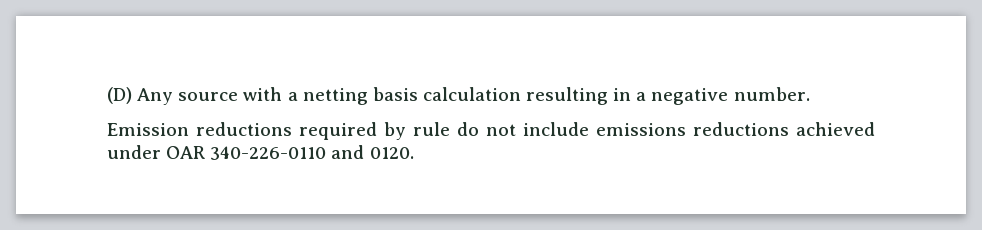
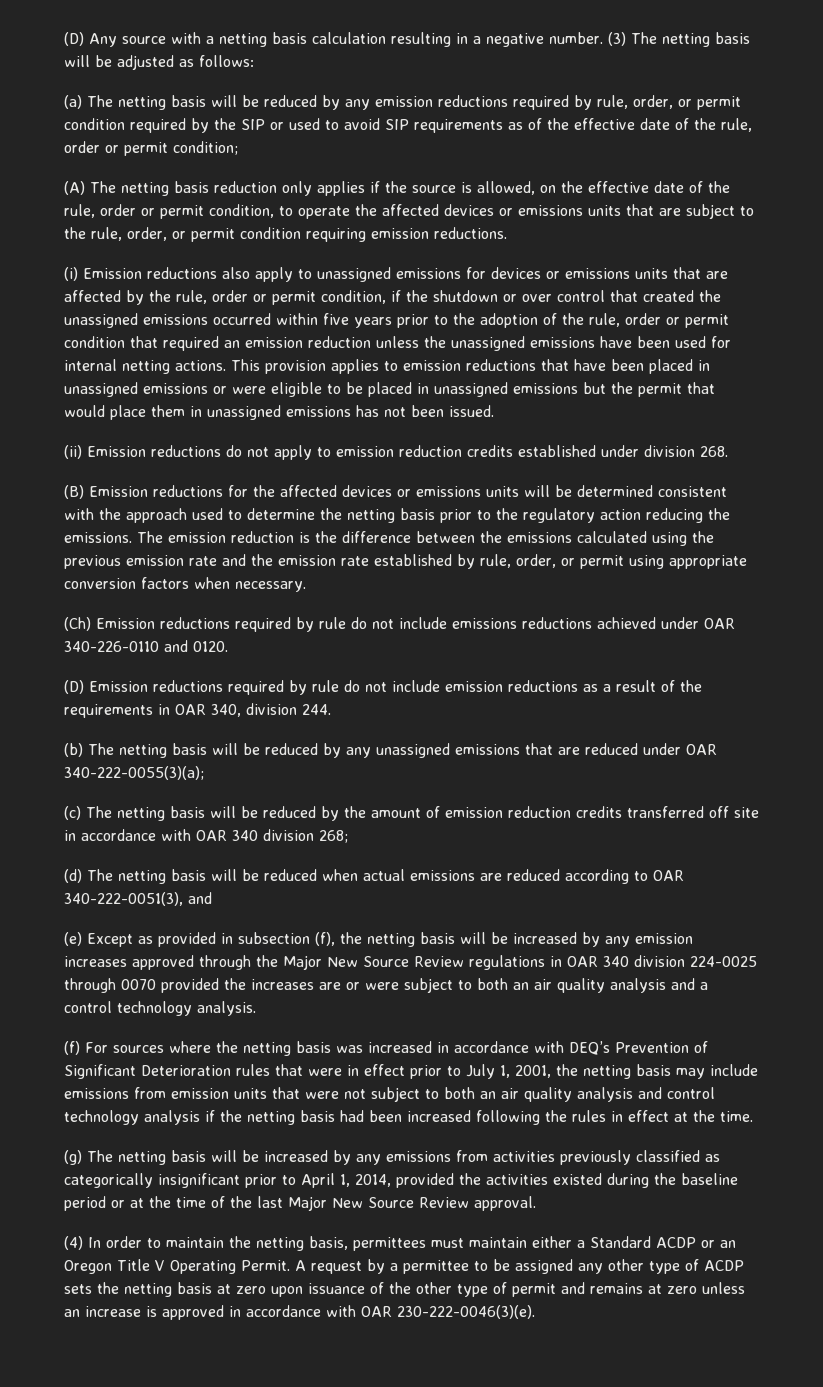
- (D) Any source with a netting basis calculation resulting in a negative number.
- Emission reductions required by rule do not include emissions reductions achieved under OAR 340-226-0110 and 0120.
+ (D) Any source with a netting basis calculation resulting in a negative number. (3) The netting basis will be adjusted as follows:
+ (a) The netting basis will be reduced by any emission reductions required by rule, order, or permit condition required by the SIP or used to avoid SIP requirements as of the effective date of the rule, order or permit condition;
+ (A) The netting basis reduction only applies if the source is allowed, on the effective date of the rule, order or permit condition, to operate the affected devices or emissions units that are subject to the rule, order, or permit condition requiring emission reductions.
+ (i) Emission reductions also apply to unassigned emissions for devices or emissions units that are affected by the rule, order or permit condition, if the shutdown or over control that created the unassigned emissions occurred within five years prior to the adoption of the rule, order or permit condition that required an emission reduction unless the unassigned emissions have been used for internal netting actions. This provision applies to emission reductions that have been placed in unassigned emissions or were eligible to be placed in unassigned emissions but the permit that would place them in unassigned emissions has not been issued.
+ (ii) Emission reductions do not apply to emission reduction credits established under division 268.
+ (B) Emission reductions for the affected devices or emissions units will be determined consistent with the approach used to determine the netting basis prior to the regulatory action reducing the emissions. The emission reduction is the difference between the emissions calculated using the previous emission rate and the emission rate established by rule, order, or permit using appropriate conversion factors when necessary.
+ (Ch) Emission reductions required by rule do not include emissions reductions achieved under OAR 340-226-0110 and 0120.
+ (D) Emission reductions required by rule do not include emission reductions as a result of the requirements in OAR 340, division 244.
+ (b) The netting basis will be reduced by any unassigned emissions that are reduced under OAR 340-222-0055(3)(a);
+ (c) The netting basis will be reduced by the amount of emission reduction credits transferred off site in accordance with OAR 340 division 268;
+ (d) The netting basis will be reduced when actual emissions are reduced according to OAR 340-222-0051(3), and
+ (e) Except as provided in subsection (f), the netting basis will be increased by any emission increases approved through the Major New Source Review regulations in OAR 340 division 224-0025 through 0070 provided the increases are or were subject to both an air quality analysis and a control technology analysis.
+ (f) For sources where the netting basis was increased in accordance with DEQ’s Prevention of Significant Deterioration rules that were in effect prior to July 1, 2001, the netting basis may include emissions from emission units that were not subject to both an air quality analysis and control technology analysis if the netting basis had been increased following the rules in effect at the time.
+ (g) The netting basis will be increased by any emissions from activities previously classified as categorically insignificant prior to April 1, 2014, provided the activities existed during the baseline period or at the time of the last Major New Source Review approval.
+ (4) In order to maintain the netting basis, permittees must maintain either a Standard ACDP or an Oregon Title V Operating Permit. A request by a permittee to be assigned any other type of ACDP sets the netting basis at zero upon issuance of the other type of permit and remains at zero unless an increase is approved in accordance with OAR 230-222-0046(3)(e).

